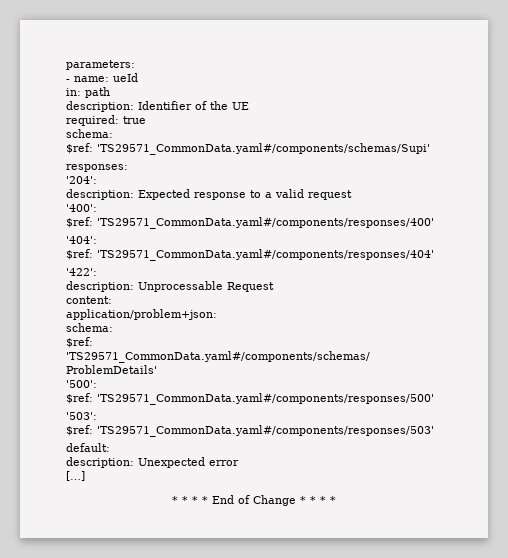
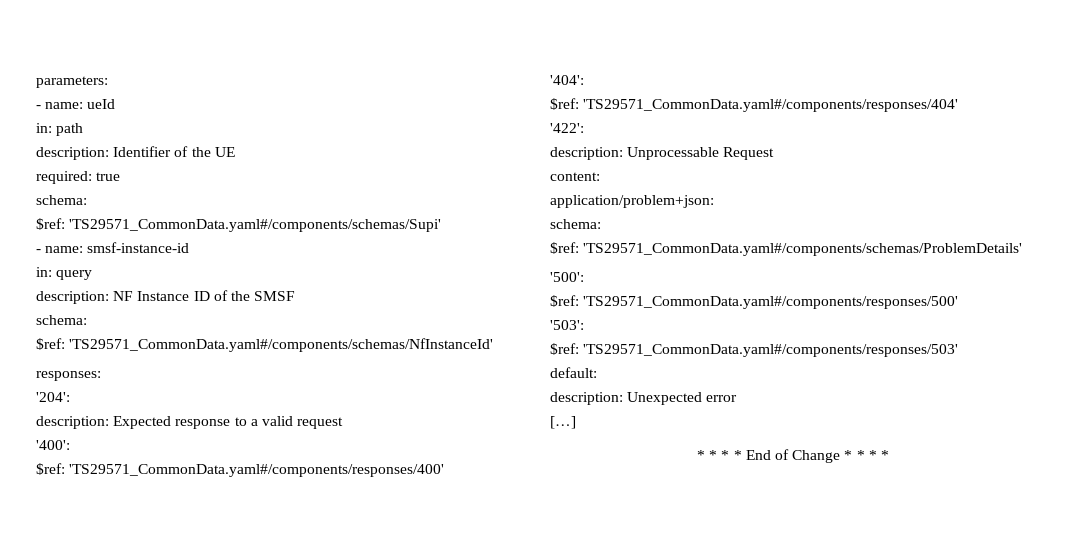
+ - name: smsf-instance-id
+ in: query
+ description: NF Instance ID of the SMSF
+ schema:
+ $ref: 'TS29571_CommonData.yaml#/components/schemas/NfInstanceId'

